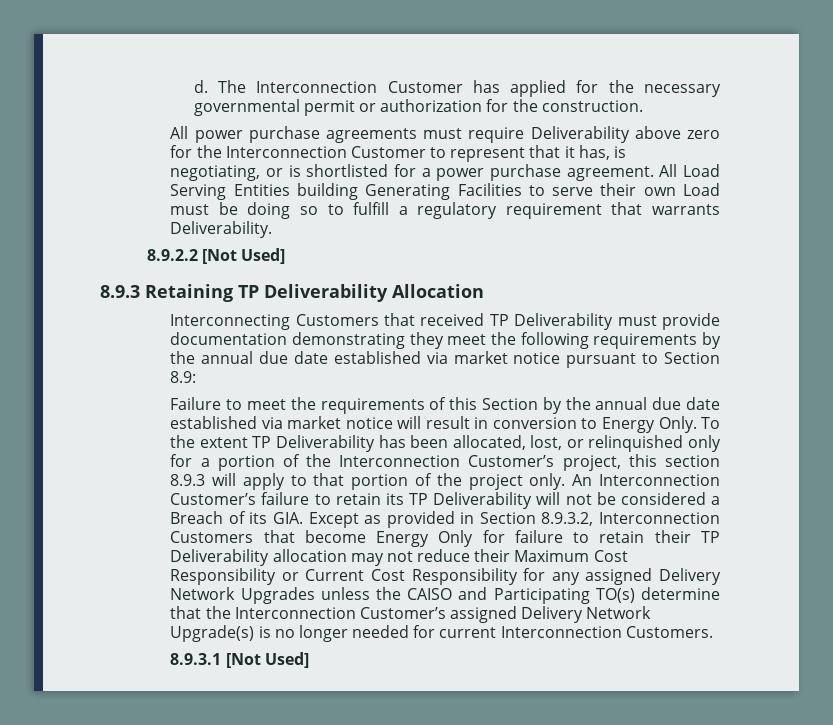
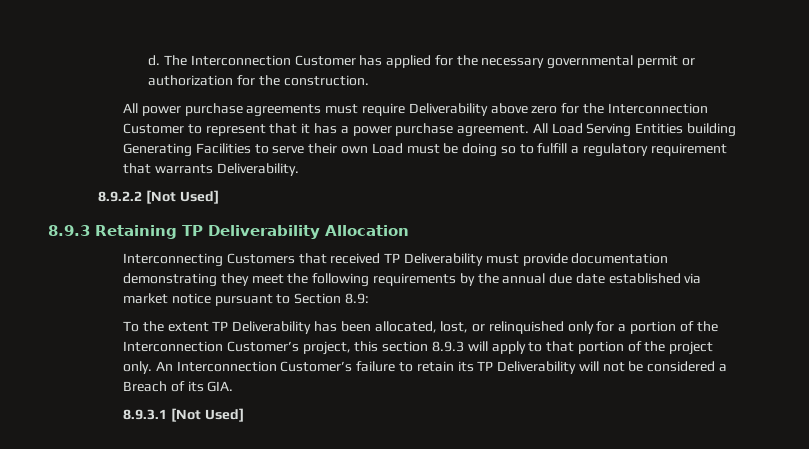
- All power purchase agreements must require Deliverability above zero for the Interconnection Customer to represent that it has, is negotiating, or is shortlisted for a power purchase agreement.
+ All power purchase agreements must require Deliverability above zero for the Interconnection Customer to represent that it has a power purchase agreement.
- Failure to meet the requirements of this Section by the annual due date established via market notice will result in conversion to Energy Only.
- An Interconnection Customer’s failure to retain its TP Deliverability will not be considered a Breach of its GIA. Except as provided in Section 8.9.3.2, Interconnection Customers that become Energy Only for failure to retain their TP Deliverability allocation may not reduce their Maximum Cost Responsibility or Current Cost Responsibility for any assigned Delivery Network Upgrades unless the CAISO and Participating TO(s) determine that the Interconnection Customer’s assigned Delivery Network Upgrade(s) is no longer needed for current Interconnection Customers.
+ An Interconnection Customer’s failure to retain its TP Deliverability will not be considered a Breach of its GIA.

